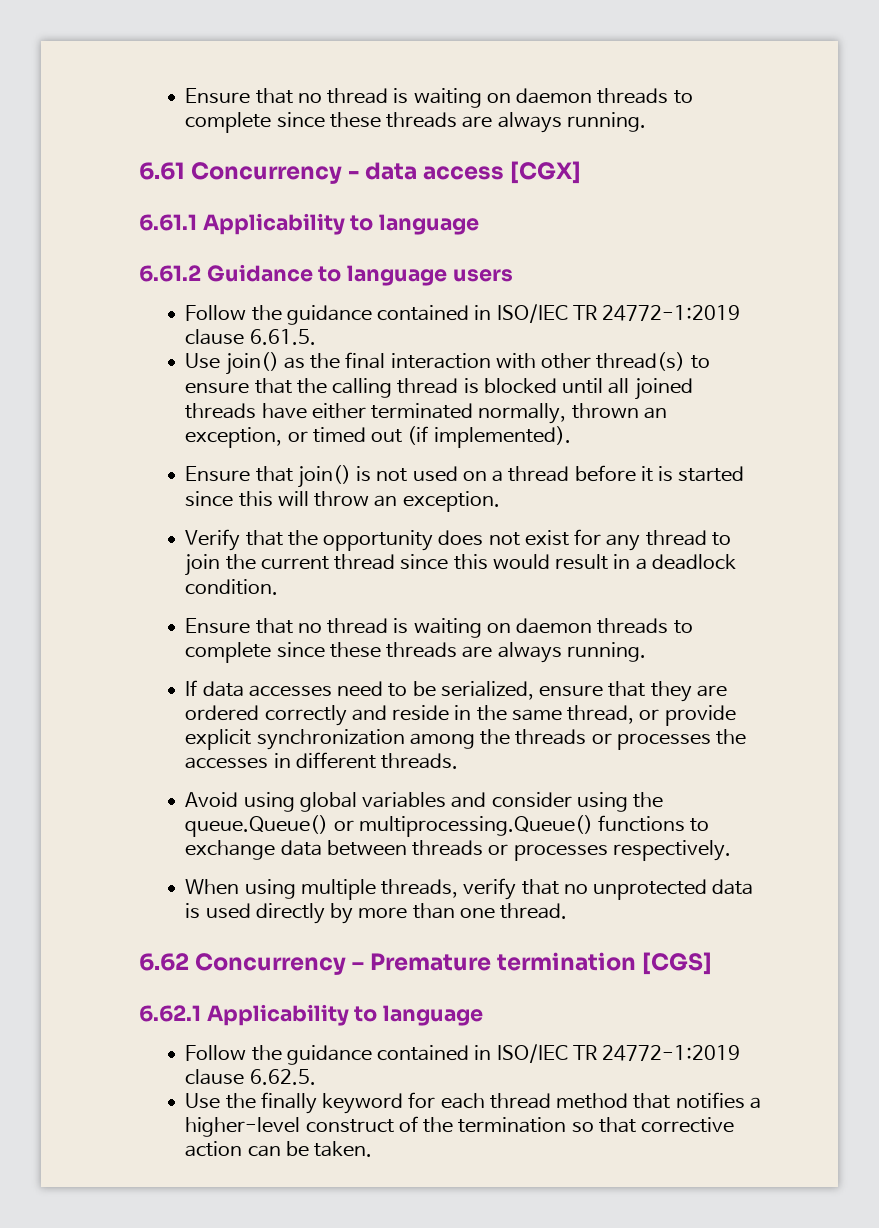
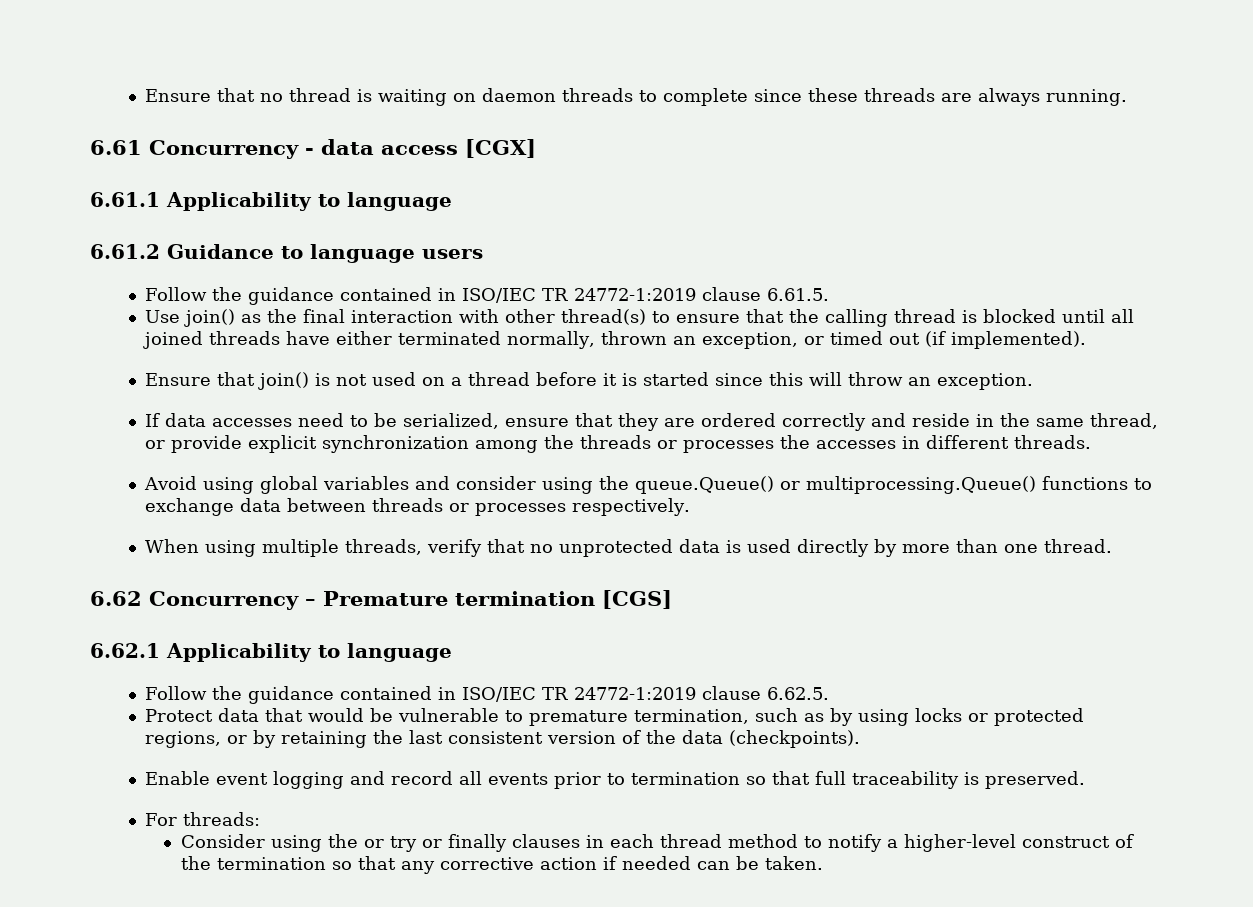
- Verify that the opportunity does not exist for any thread to join the current thread since this would result in a deadlock condition.
- Ensure that no thread is waiting on daemon threads to complete since these threads are always running.
- Use the finally keyword for each thread method that notifies a higher-level construct of the termination so that corrective action can be taken.
+ Protect data that would be vulnerable to premature termination, such as by using locks or protected regions, or by retaining the last consistent version of the data (checkpoints).
+ Enable event logging and record all events prior to termination so that full traceability is preserved.
+ For threads:
+ Consider using the or try or finally clauses in each thread method to notify a higher-level construct of the termination so that any corrective action if needed can be taken.

